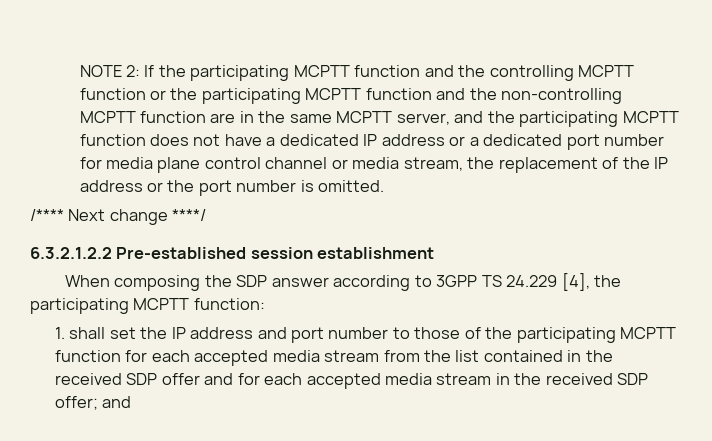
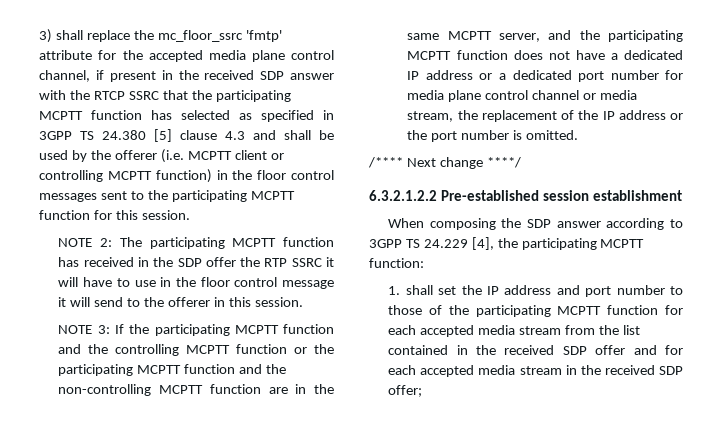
- NOTE 2:
+ 3) shall replace the mc_floor_ssrc 'fmtp' attribute for the accepted media plane control channel, if present in the received SDP answer with the RTCP SSRC that the participating MCPTT function has selected as specified in 3GPP TS 24.380 [5] clause 4.3 and shall be used by the offerer (i.e. MCPTT client or controlling MCPTT function) in the floor control messages sent to the participating MCPTT function for this session.
+ NOTE 2: The participating MCPTT function has received in the SDP offer the RTP SSRC it will have to use in the floor control message it will send to the offerer in this session.
+ NOTE 3:
- 1. shall set the IP address and port number to those of the participating MCPTT function for each accepted media stream from the list contained in the received SDP offer and for each accepted media stream in the received SDP offer; and
+ 1. shall set the IP address and port number to those of the participating MCPTT function for each accepted media stream from the list contained in the received SDP offer and for each accepted media stream in the received SDP offer;

